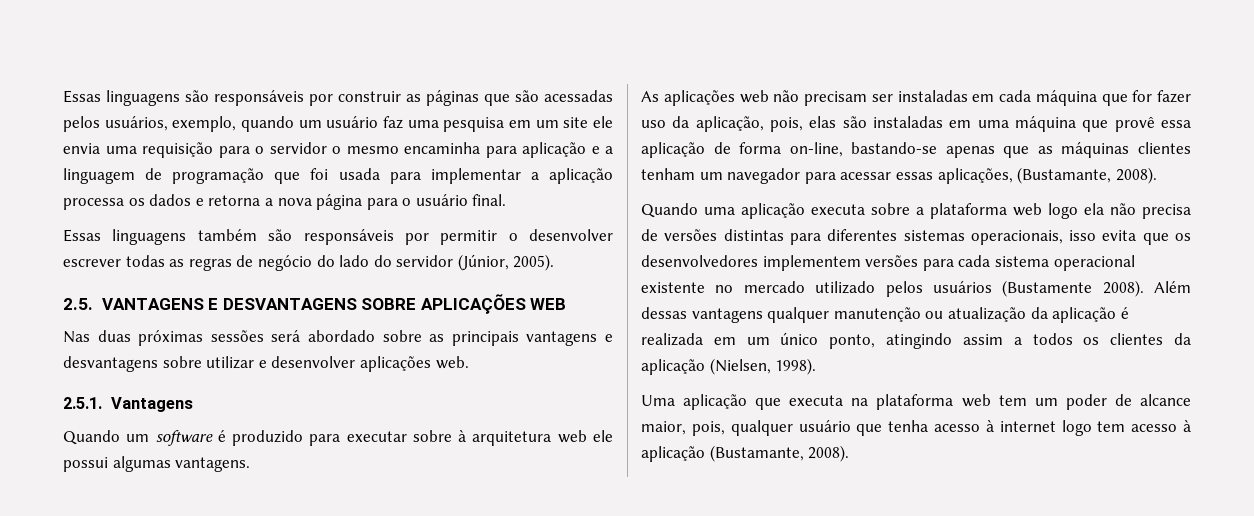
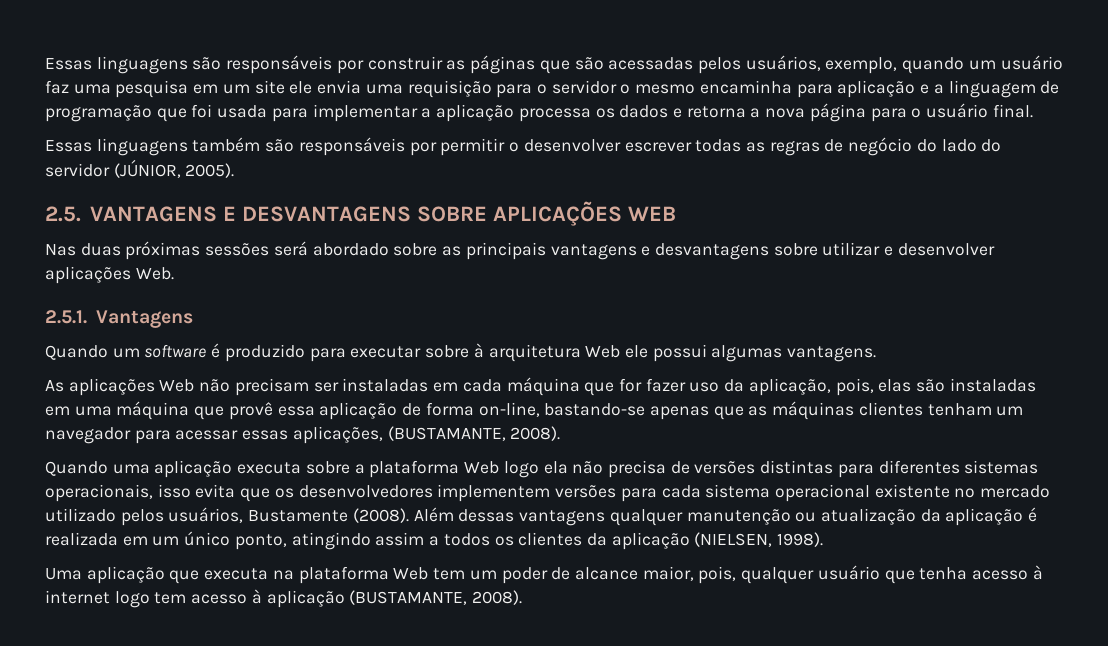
- Essas linguagens também são responsáveis por permitir o desenvolver escrever todas as regras de negócio do lado do servidor (Júnior, 2005).
+ Essas linguagens também são responsáveis por permitir o desenvolver escrever todas as regras de negócio do lado do servidor (JÚNIOR, 2005).
- Nas duas próximas sessões será abordado sobre as principais vantagens e desvantagens sobre utilizar e desenvolver aplicações web.
+ Nas duas próximas sessões será abordado sobre as principais vantagens e desvantagens sobre utilizar e desenvolver aplicações Web.
- Quando um software é produzido para executar sobre à arquitetura web ele possui algumas vantagens.
+ Quando um software é produzido para executar sobre à arquitetura Web ele possui algumas vantagens.
- As aplicações web não precisam ser instaladas em cada máquina que for fazer uso da aplicação, pois, elas são instaladas em uma máquina que provê essa aplicação de forma on-line, bastando-se apenas que as máquinas clientes tenham um navegador para acessar essas aplicações, (Bustamante, 2008).
+ As aplicações Web não precisam ser instaladas em cada máquina que for fazer uso da aplicação, pois, elas são instaladas em uma máquina que provê essa aplicação de forma on-line, bastando-se apenas que as máquinas clientes tenham um navegador para acessar essas aplicações, (BUSTAMANTE, 2008).
- Quando uma aplicação executa sobre a plataforma web logo ela não precisa de versões distintas para diferentes sistemas operacionais, isso evita que os desenvolvedores implementem versões para cada sistema operacional existente no mercado utilizado pelos usuários (Bustamente 2008).
+ Quando uma aplicação executa sobre a plataforma Web logo ela não precisa de versões distintas para diferentes sistemas operacionais, isso evita que os desenvolvedores implementem versões para cada sistema operacional existente no mercado utilizado pelos usuários, Bustamente (2008).
- Além dessas vantagens qualquer manutenção ou atualização da aplicação é realizada em um único ponto, atingindo assim a todos os clientes da aplicação (Nielsen, 1998).
+ Além dessas vantagens qualquer manutenção ou atualização da aplicação é realizada em um único ponto, atingindo assim a todos os clientes da aplicação (NIELSEN, 1998).
- Uma aplicação que executa na plataforma web tem um poder de alcance maior, pois, qualquer usuário que tenha acesso à internet logo tem acesso à aplicação (Bustamante, 2008).
+ Uma aplicação que executa na plataforma Web tem um poder de alcance maior, pois, qualquer usuário que tenha acesso à internet logo tem acesso à aplicação (BUSTAMANTE, 2008).

